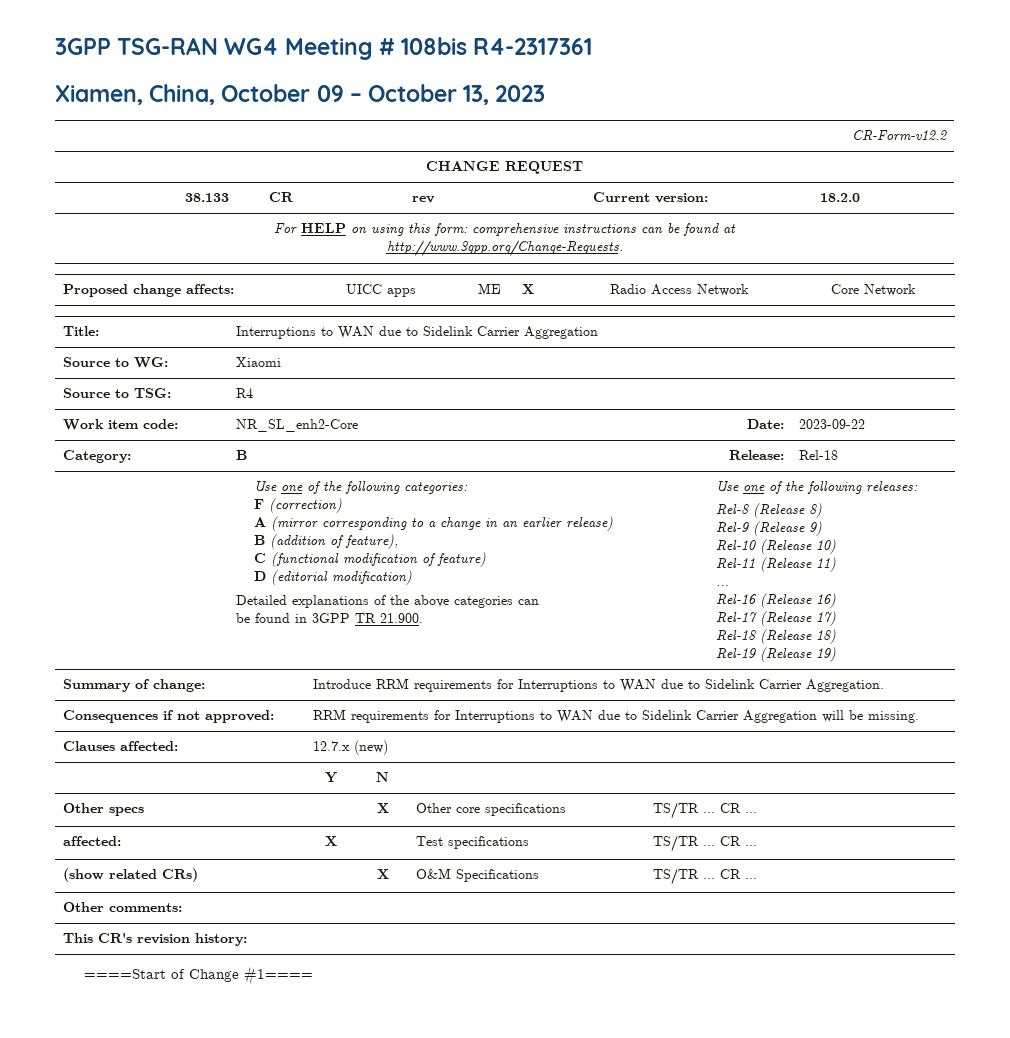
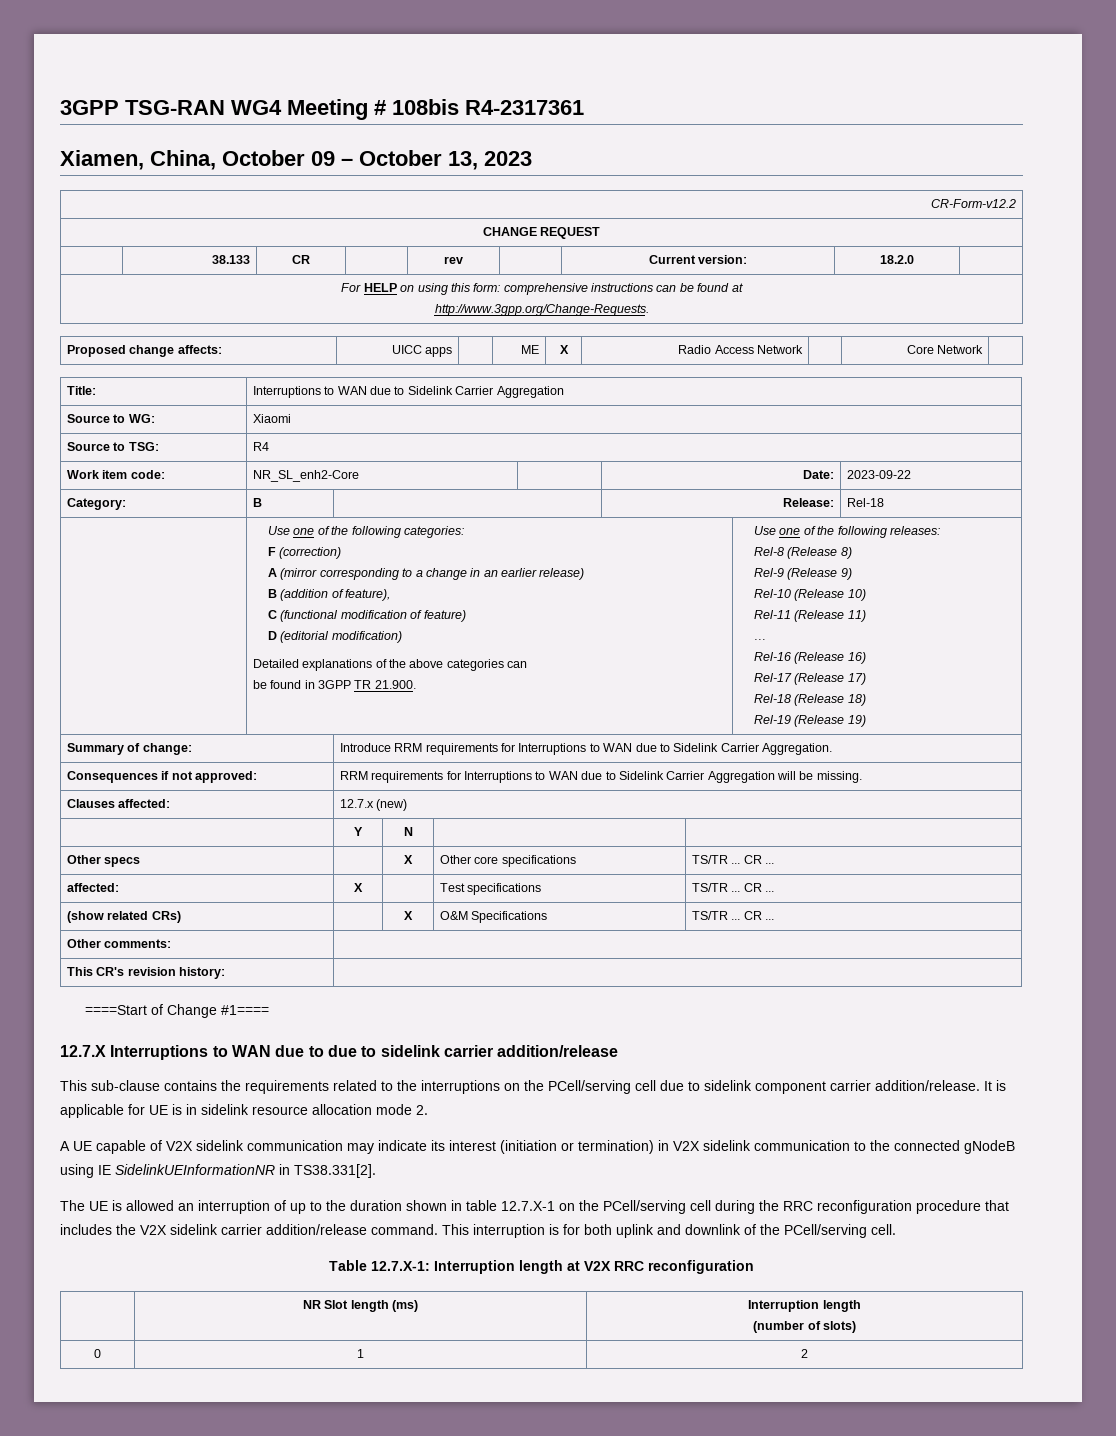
+ 12.7.X Interruptions to WAN due to due to sidelink carrier addition/release
+ This sub-clause contains the requirements related to the interruptions on the PCell/serving cell due to sidelink component carrier addition/release. It is applicable for UE is in sidelink resource allocation mode 2.
+ A UE capable of V2X sidelink communication may indicate its interest (initiation or termination) in V2X sidelink communication to the connected gNodeB using IE SidelinkUEInformationNR in TS38.331[2].
+ The UE is allowed an interruption of up to the duration shown in table 12.7.X-1 on the PCell/serving cell during the RRC reconfiguration procedure that includes the V2X sidelink carrier addition/release command. This interruption is for both uplink and downlink of the PCell/serving cell.
+ Table 12.7.X-1: Interruption length at V2X RRC reconfiguration
+ | NR Slot length (ms) | Interruption length
+ (number of slots)
+ 0 | 1 | 2

